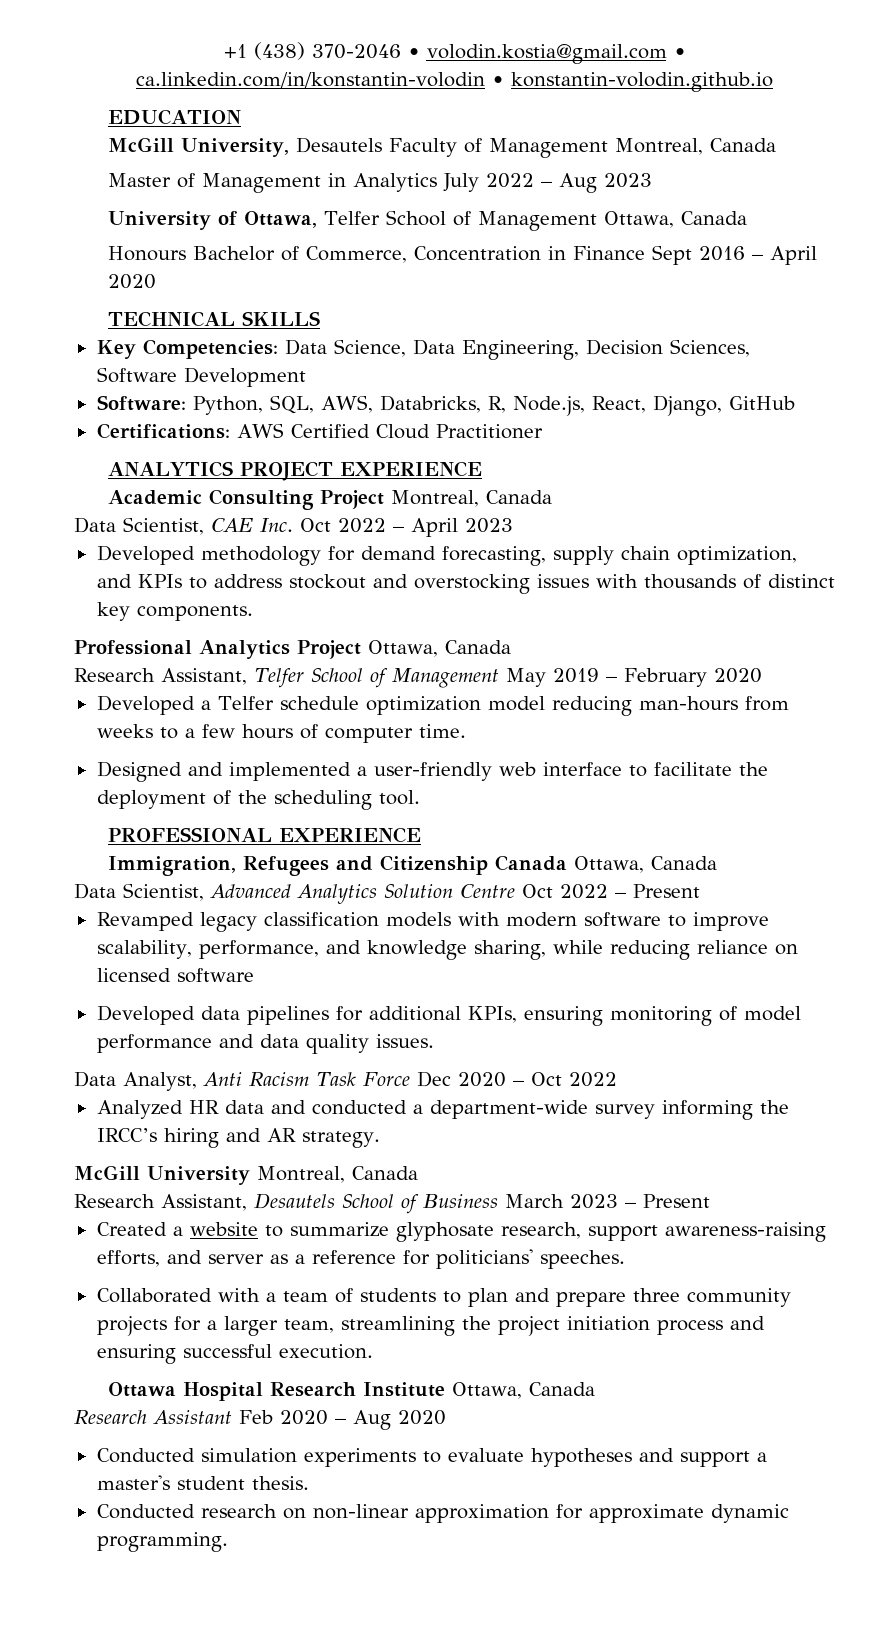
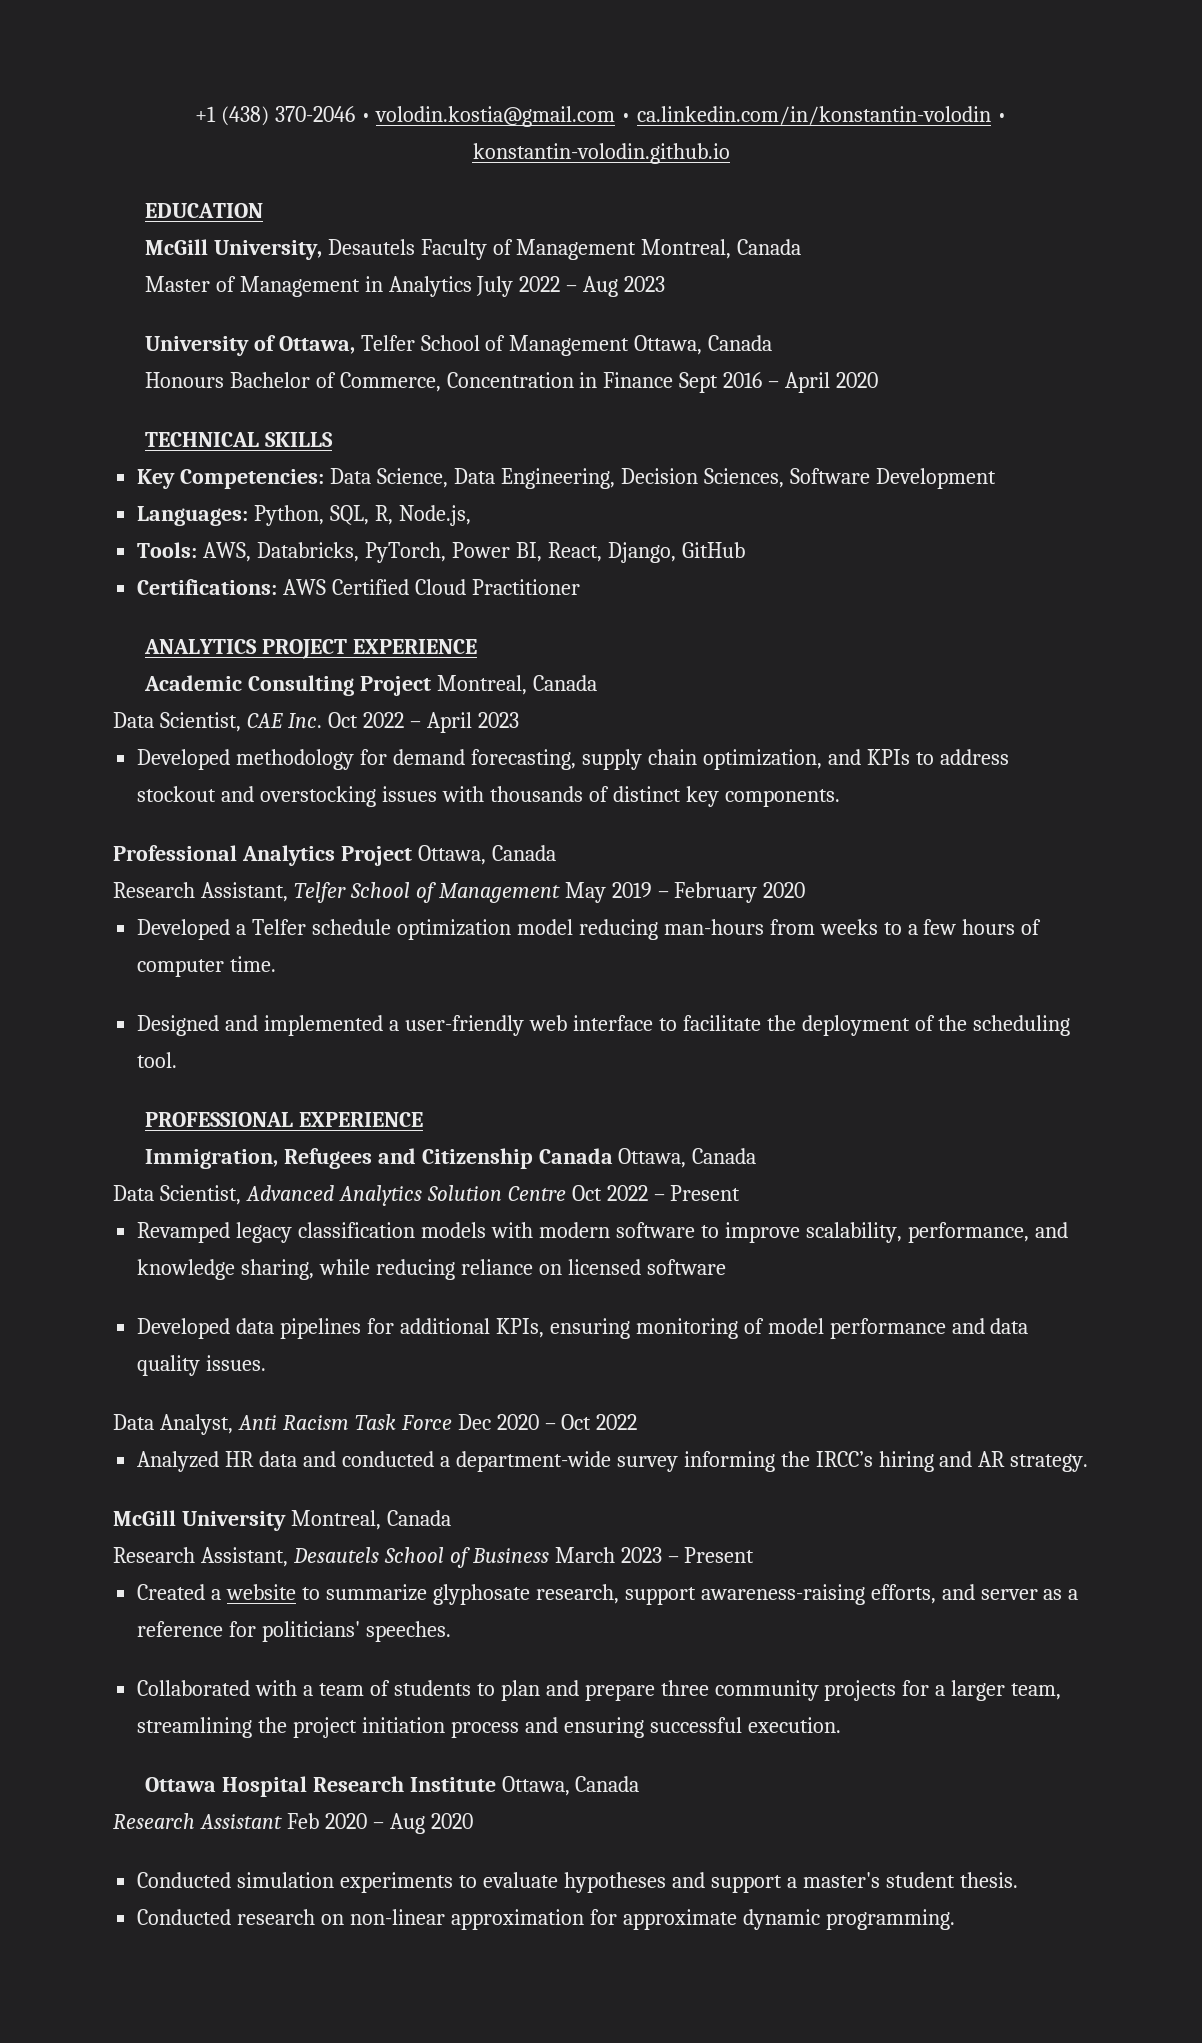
- Software: Python, SQL, AWS, Databricks, R, Node.js, React, Django, GitHub
+ Languages: Python, SQL, R, Node.js,
+ Tools: AWS, Databricks, PyTorch, Power BI, React, Django, GitHub

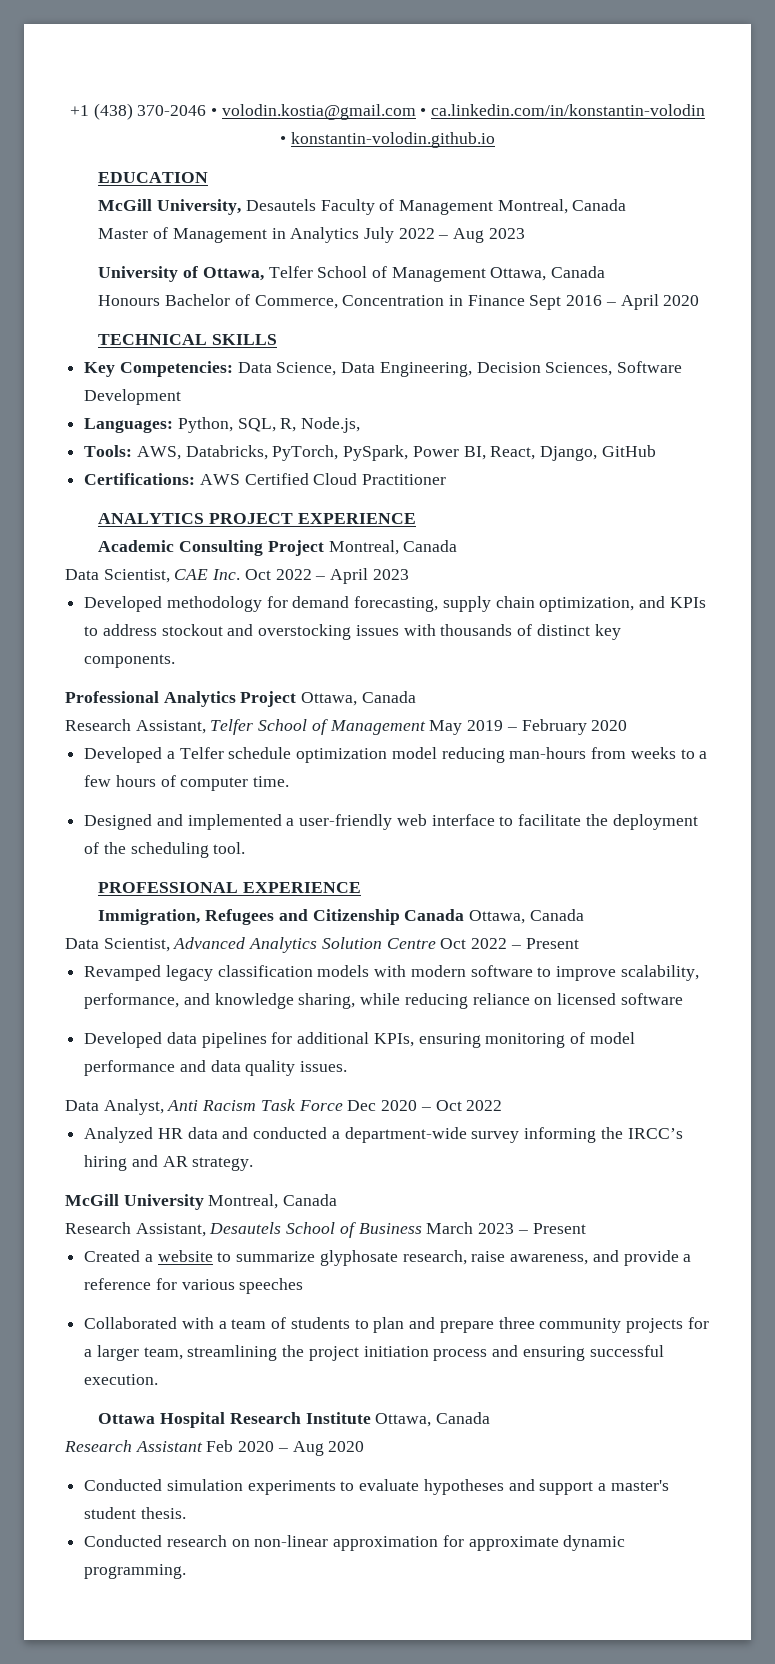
- Tools: AWS, Databricks, PyTorch, Power BI, React, Django, GitHub
+ Tools: AWS, Databricks, PyTorch, PySpark, Power BI, React, Django, GitHub
- Created a website to summarize glyphosate research, support awareness-raising efforts, and server as a reference for politicians' speeches.
+ Created a website to summarize glyphosate research, raise awareness, and provide a reference for various speeches

